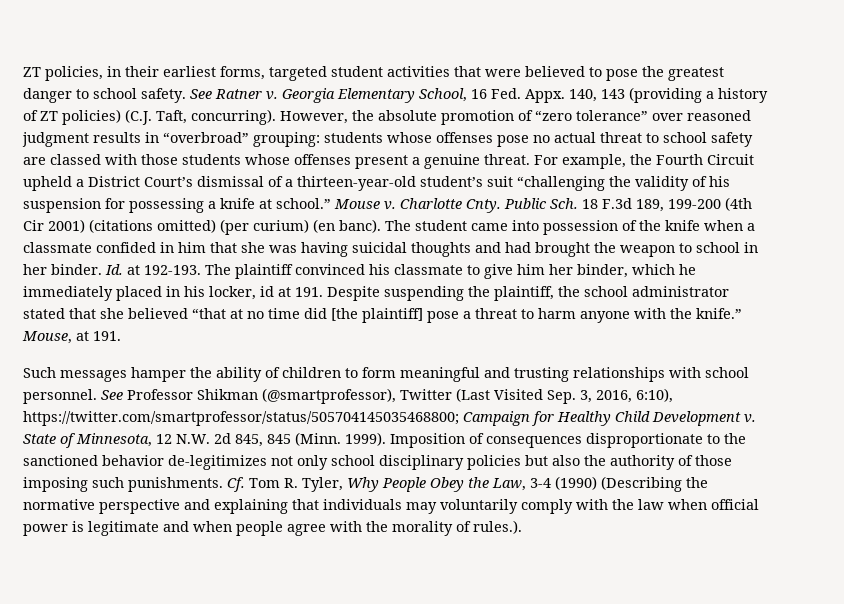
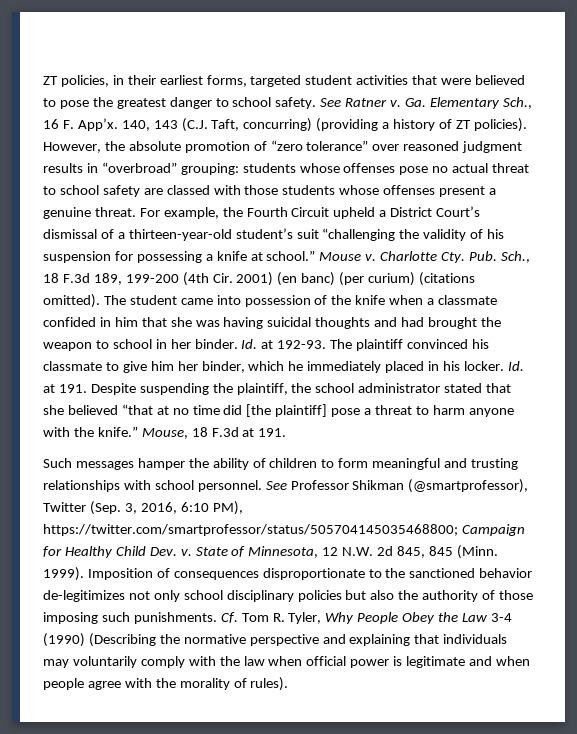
- Georgia Elementary School, 16 Fed. Appx. 140, 143 (providing a history of ZT policies) (C.J. Taft, concurring).
+ Ga. Elementary Sch., 16 F. App’x. 140, 143 (C.J. Taft, concurring) (providing a history of ZT policies).
- Charlotte Cnty. Public Sch. 18 F.3d 189, 199-200 (4th Cir 2001) (citations omitted) (per curium) (en banc).
+ Charlotte Cty. Pub. Sch., 18 F.3d 189, 199-200 (4th Cir. 2001) (en banc) (per curium) (citations omitted).
- Id. at 192-193.
+ Id. at 192-93.
- The plaintiff convinced his classmate to give him her binder, which he immediately placed in his locker, id at 191. Despite suspending the plaintiff, the school administrator stated that she believed “that at no time did [the plaintiff] pose a threat to harm anyone with the knife.”
+ The plaintiff convinced his classmate to give him her binder, which he immediately placed in his locker. Id. at 191. Despite suspending the plaintiff, the school administrator stated that she believed “that at no time did [the plaintiff] pose a threat to harm anyone with the knife.”
- Mouse, at 191.
+ Mouse, 18 F.3d at 191.
- See Professor Shikman (@smartprofessor), Twitter (Last Visited Sep. 3, 2016, 6:10), https://twitter.com/smartprofessor/status/505704145035468800; Campaign for Healthy Child Development v.
+ See Professor Shikman (@smartprofessor), Twitter (Sep. 3, 2016, 6:10 PM), https://twitter.com/smartprofessor/status/505704145035468800; Campaign for Healthy Child Dev. v.
- Cf. Tom R. Tyler, Why People Obey the Law, 3-4 (1990) (Describing the normative perspective and explaining that individuals may voluntarily comply with the law when official power is legitimate and when people agree with the morality of rules.).
+ Cf. Tom R. Tyler, Why People Obey the Law 3-4 (1990) (Describing the normative perspective and explaining that individuals may voluntarily comply with the law when official power is legitimate and when people agree with the morality of rules).

